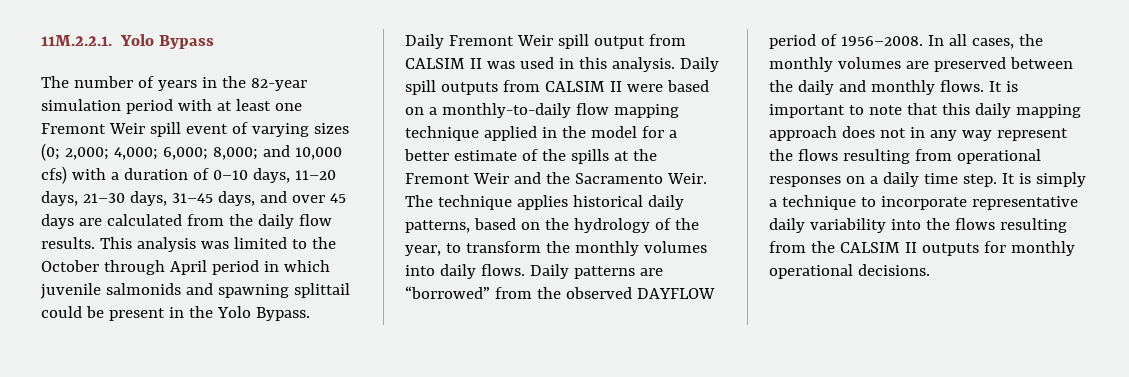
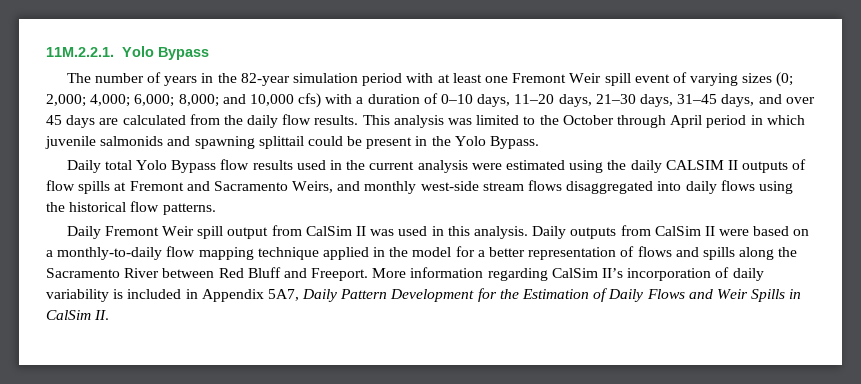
+ Daily total Yolo Bypass flow results used in the current analysis were estimated using the daily CALSIM II outputs of flow spills at Fremont and Sacramento Weirs, and monthly west-side stream flows disaggregated into daily flows using the historical flow patterns.
- Daily Fremont Weir spill output from CALSIM II was used in this analysis.
+ Daily Fremont Weir spill output from CalSim II was used in this analysis.
- Daily spill outputs from CALSIM II were based on a monthly-to-daily flow mapping technique applied in the model for a better estimate of the spills at the Fremont Weir and the Sacramento Weir. The technique applies historical daily patterns, based on the hydrology of the year, to transform the monthly volumes into daily flows. Daily patterns are “borrowed” from the observed DAYFLOW period of 1956–2008. In all cases, the monthly volumes are preserved between the daily and monthly flows. It is important to note that this daily mapping approach does not in any way represent the flows resulting from operational responses on a daily time step. It is simply a technique to incorporate representative daily variability into the flows resulting from the CALSIM II outputs for monthly operational decisions.
+ Daily outputs from CalSim II were based on a monthly-to-daily flow mapping technique applied in the model for a better representation of flows and spills along the Sacramento River between Red Bluff and Freeport. More information regarding CalSim II’s incorporation of daily variability is included in Appendix 5A7, Daily Pattern Development for the Estimation of Daily Flows and Weir Spills in CalSim II.

